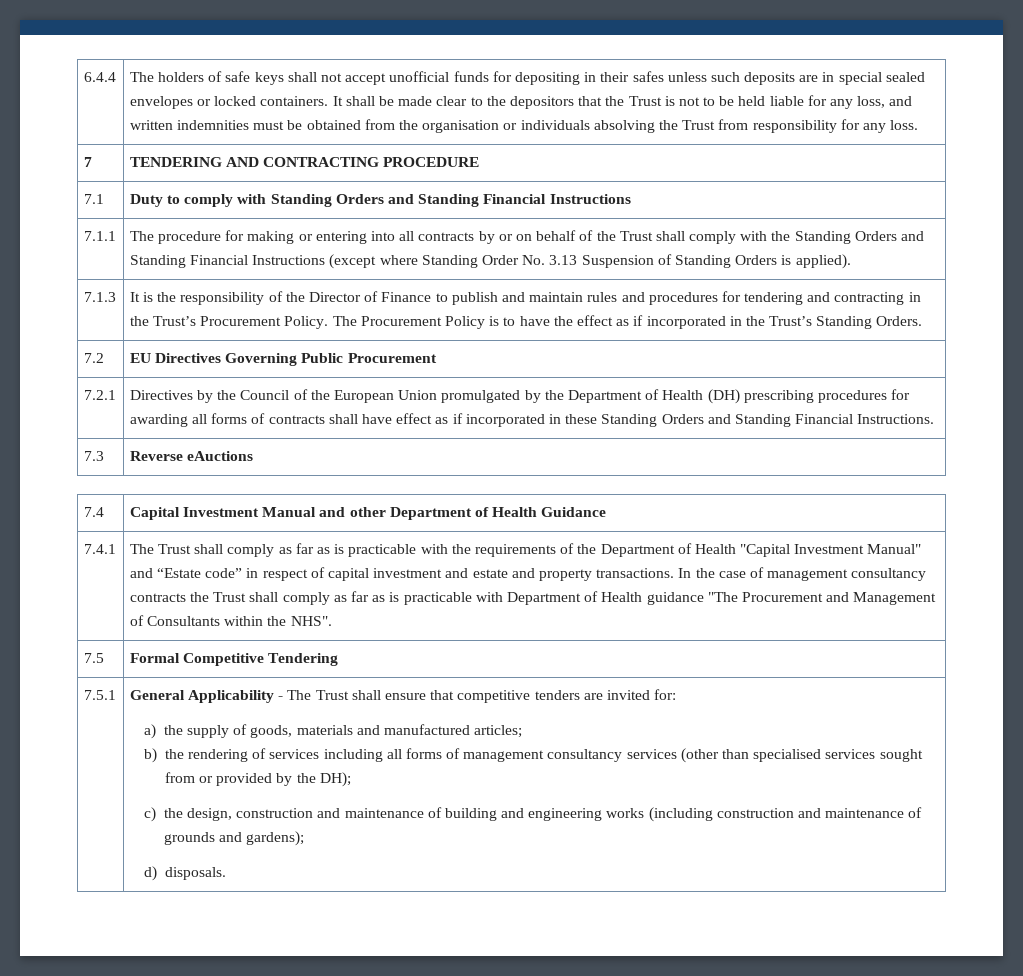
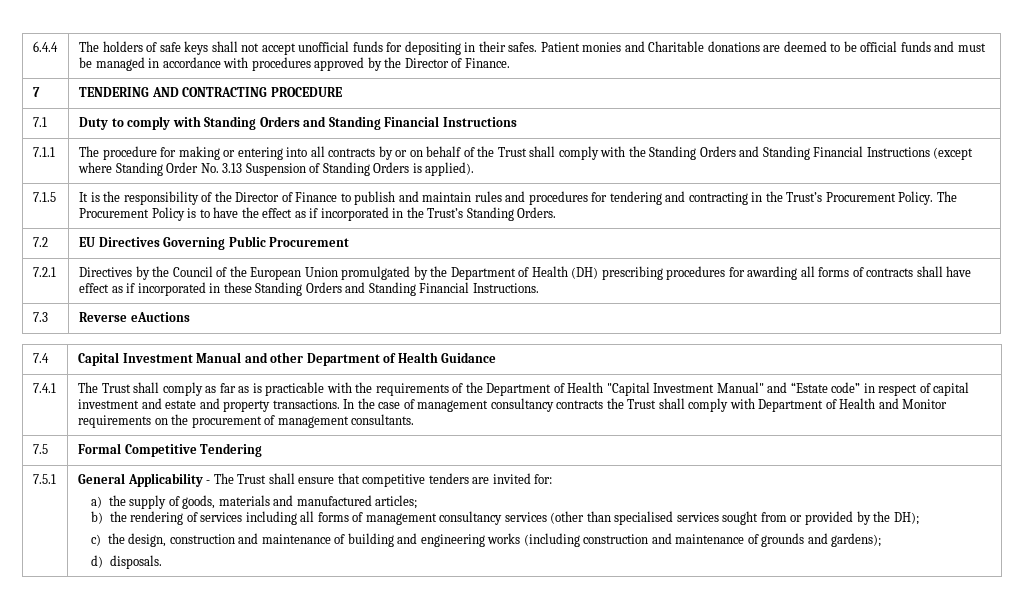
- The holders of safe keys shall not accept unofficial funds for depositing in their safes unless such deposits are in special sealed envelopes or locked containers. It shall be made clear to the depositors that the Trust is not to be held liable for any loss, and written indemnities must be obtained from the organisation or individuals absolving the Trust from responsibility for any loss.
+ The holders of safe keys shall not accept unofficial funds for depositing in their safes. Patient monies and Charitable donations are deemed to be official funds and must be managed in accordance with procedures approved by the Director of Finance.
- 7.1.3
+ 7.1.5
- In the case of management consultancy contracts the Trust shall comply as far as is practicable with Department of Health guidance "The Procurement and Management of Consultants within the NHS".
+ In the case of management consultancy contracts the Trust shall comply with Department of Health and Monitor requirements on the procurement of management consultants.

